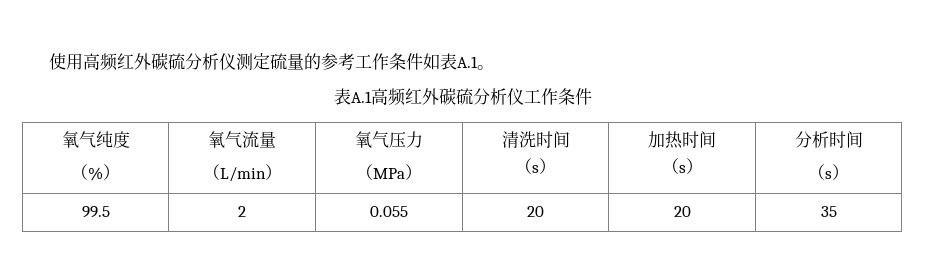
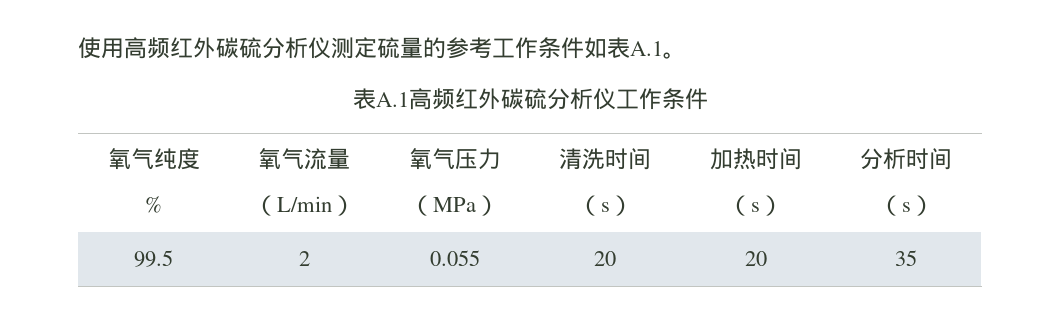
  氧气纯度
- （%） | 氧气流量
+ % | 氧气流量

